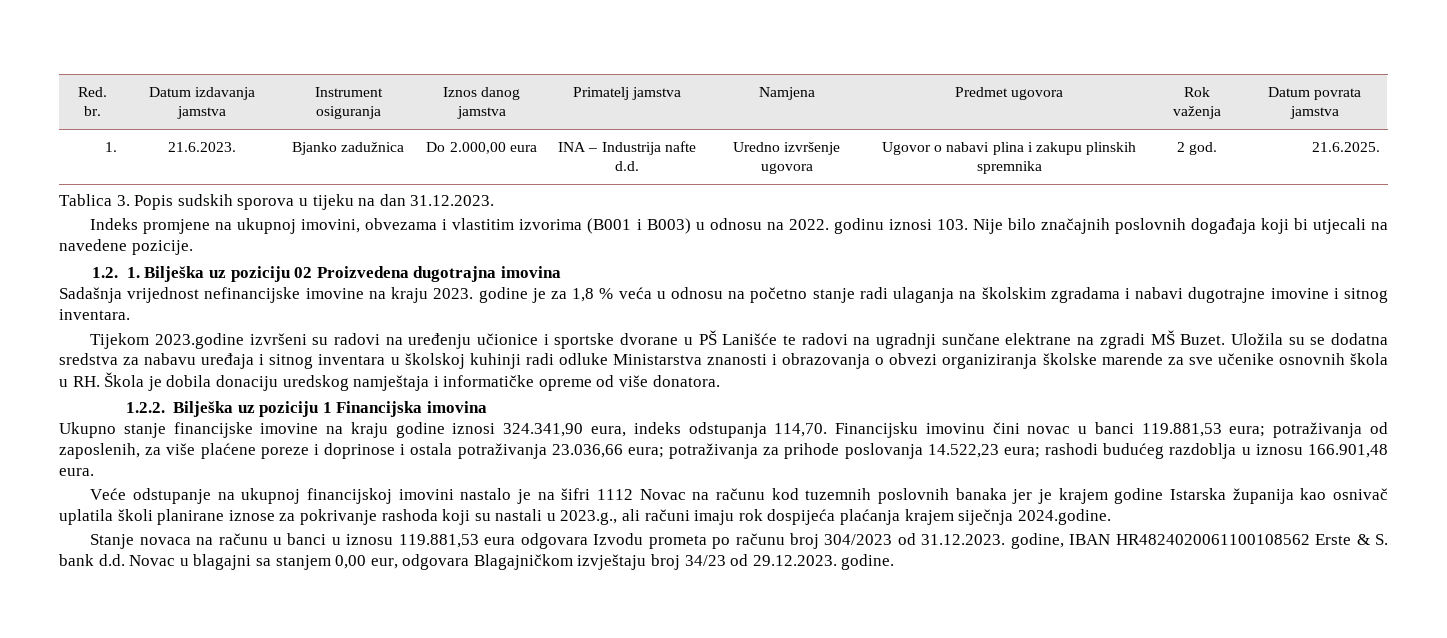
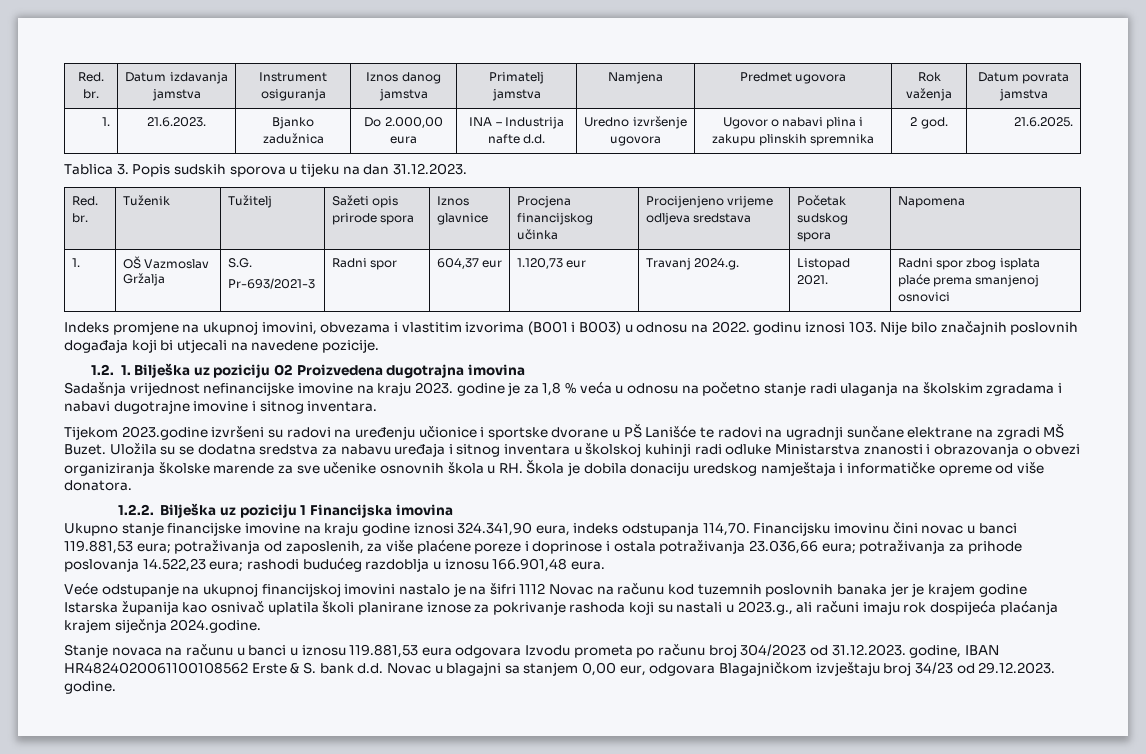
+ Red. br. | Tuženik | Tužitelj | Sažeti opis prirode spora | Iznos glavnice | Procjena financijskog učinka | Procijenjeno vrijeme odljeva sredstava | Početak sudskog spora | Napomena
+ 1. | OŠ Vazmoslav Gržalja | S.G.
+ Pr-693/2021-3 | Radni spor | 604,37 eur | 1.120,73 eur | Travanj 2024.g. | Listopad 2021. | Radni spor zbog isplata plaće prema smanjenoj osnovici

